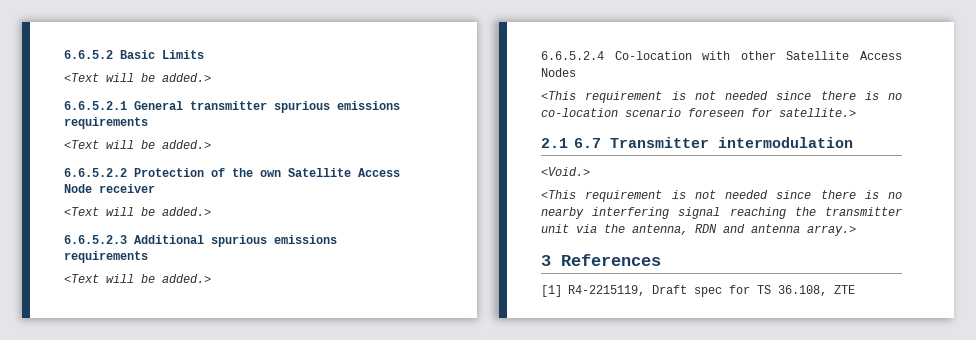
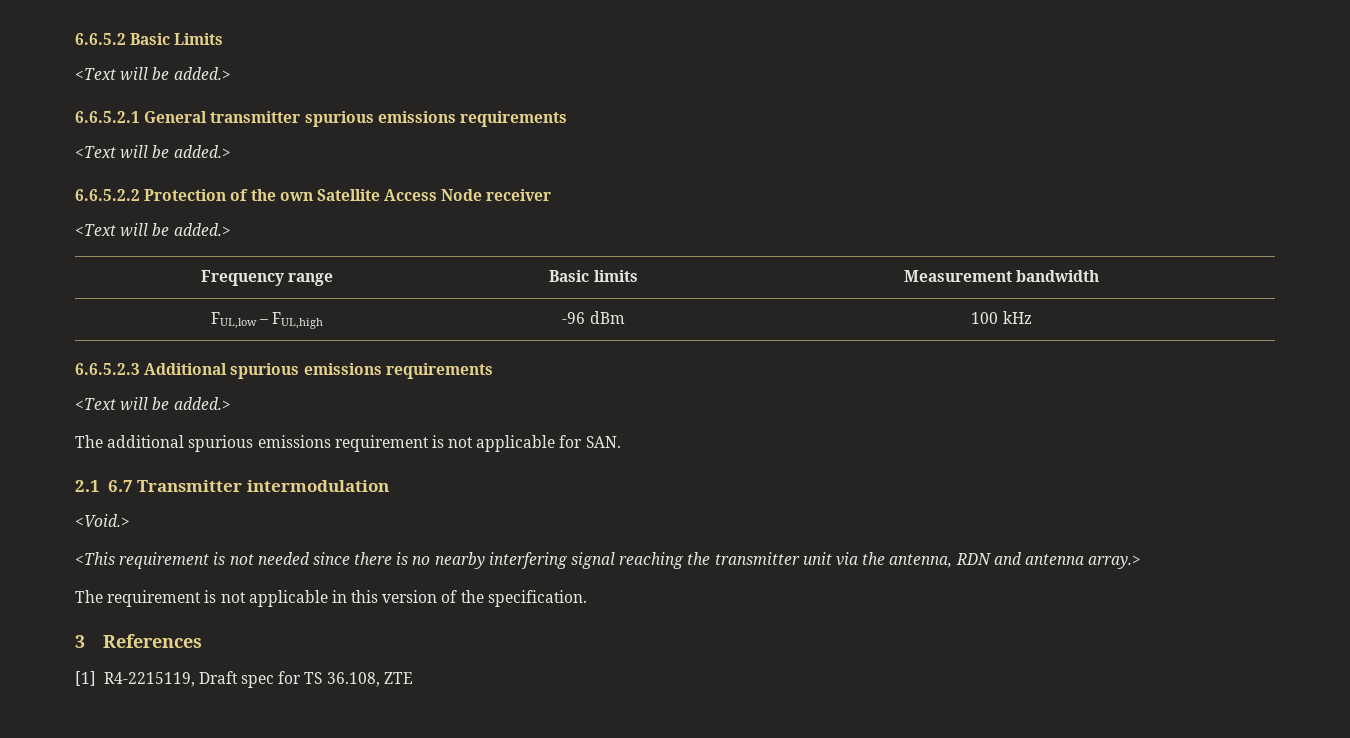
+ Frequency range | Basic limits | Measurement bandwidth
+ FUL,low – FUL,high | -96 dBm | 100 kHz
- 6.6.5.2.4 Co-location with other Satellite Access Nodes
- <This requirement is not needed since there is no co-location scenario foreseen for satellite.>
+ The additional spurious emissions requirement is not applicable for SAN.
+ The requirement is not applicable in this version of the specification.

